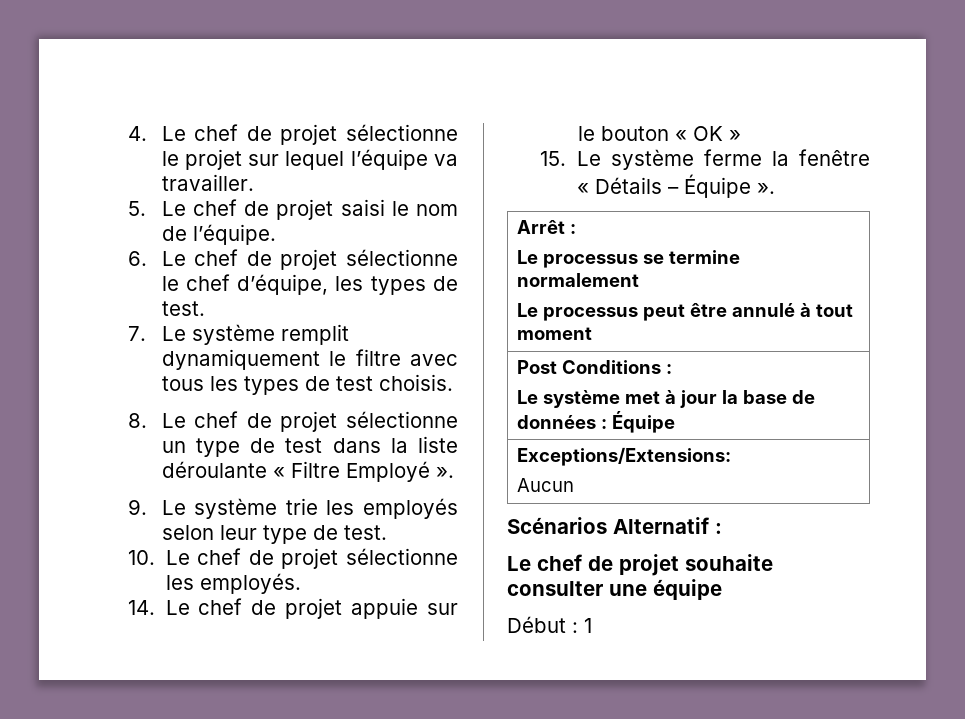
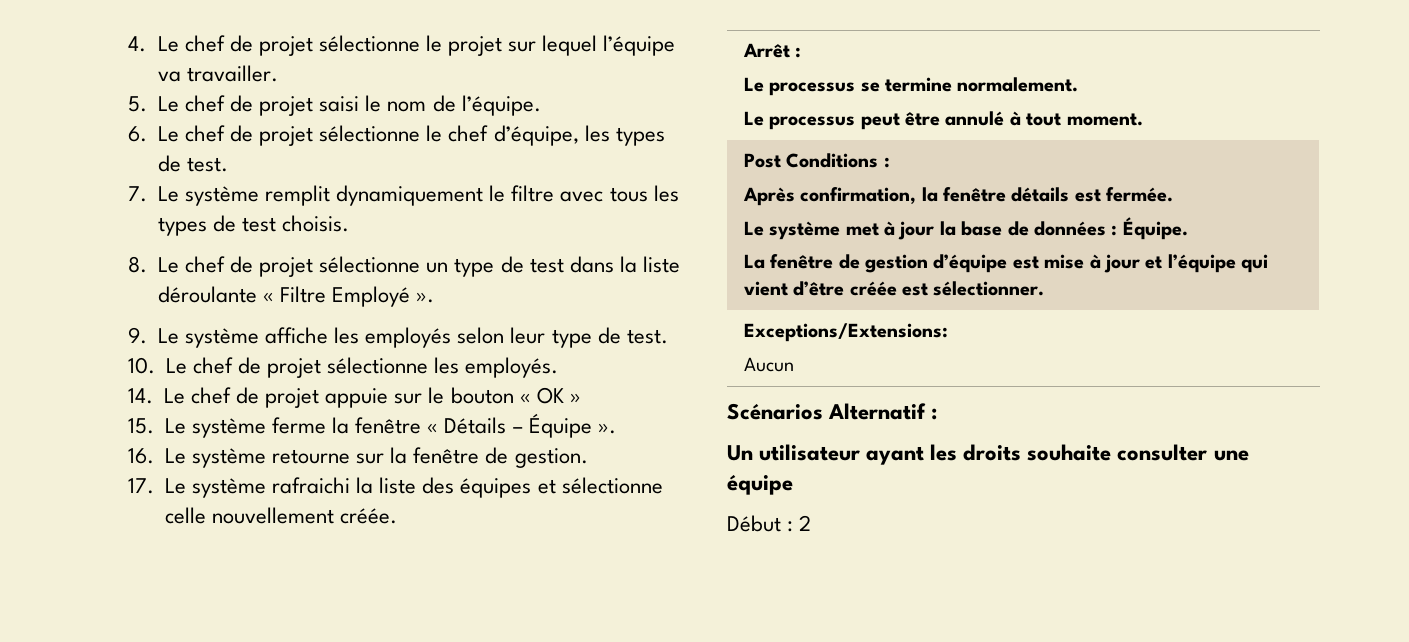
- 9. Le système trie les employés selon leur type de test.
+ 9. Le système affiche les employés selon leur type de test.
+ 16. Le système retourne sur la fenêtre de gestion.
+ 17. Le système rafraichi la liste des équipes et sélectionne celle nouvellement créée.
  Arrêt :
- Le processus se termine normalement
- Le processus peut être annulé à tout moment
+ Le processus se termine normalement.
+ Le processus peut être annulé à tout moment.
  Post Conditions :
- Le système met à jour la base de données : Équipe
+ Après confirmation, la fenêtre détails est fermée.
+ Le système met à jour la base de données : Équipe.
+ La fenêtre de gestion d’équipe est mise à jour et l’équipe qui vient d’être créée est sélectionner.
- Le chef de projet souhaite consulter une équipe
+ Un utilisateur ayant les droits souhaite consulter une équipe
- Début : 1
+ Début : 2

